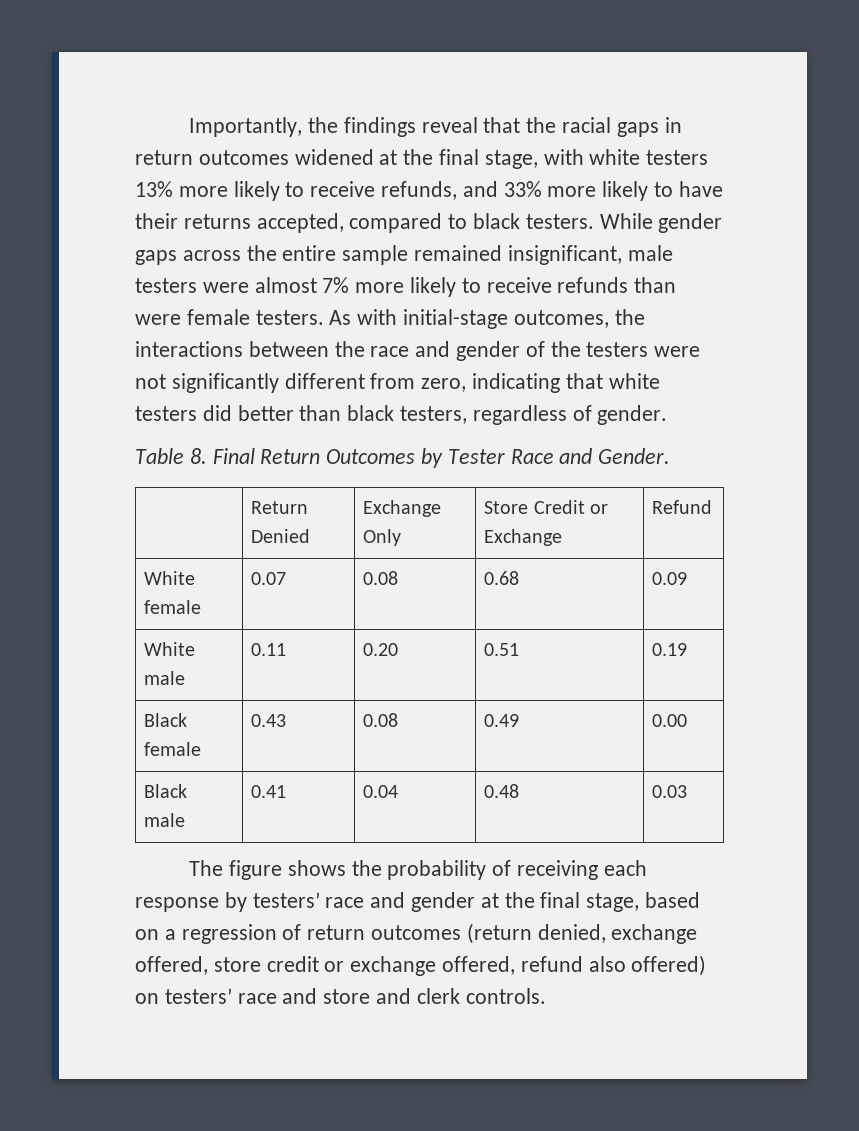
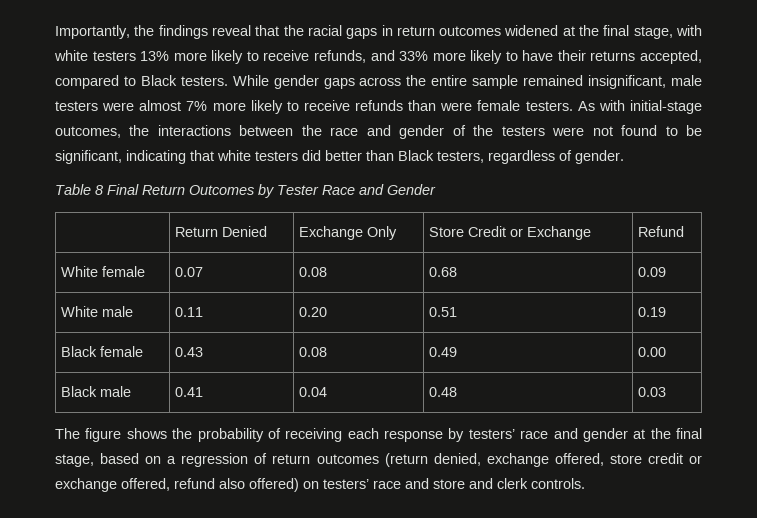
- Importantly, the findings reveal that the racial gaps in return outcomes widened at the final stage, with white testers 13% more likely to receive refunds, and 33% more likely to have their returns accepted, compared to black testers.
+ Importantly, the findings reveal that the racial gaps in return outcomes widened at the final stage, with white testers 13% more likely to receive refunds, and 33% more likely to have their returns accepted, compared to Black testers.
- As with initial-stage outcomes, the interactions between the race and gender of the testers were not significantly different from zero, indicating that white testers did better than black testers, regardless of gender.
+ As with initial-stage outcomes, the interactions between the race and gender of the testers were not found to be significant, indicating that white testers did better than Black testers, regardless of gender.
- Table 8. Final Return Outcomes by Tester Race and Gender.
+ Table 8 Final Return Outcomes by Tester Race and Gender

